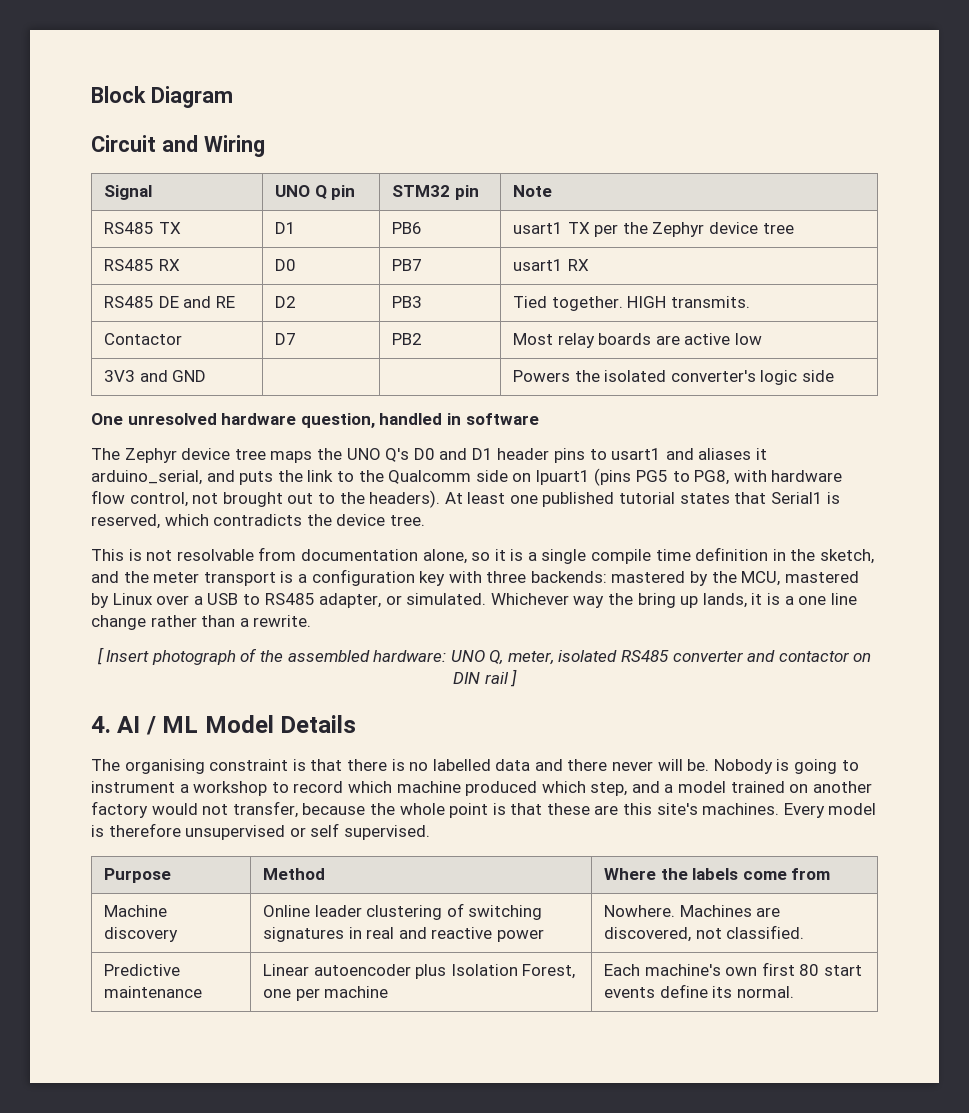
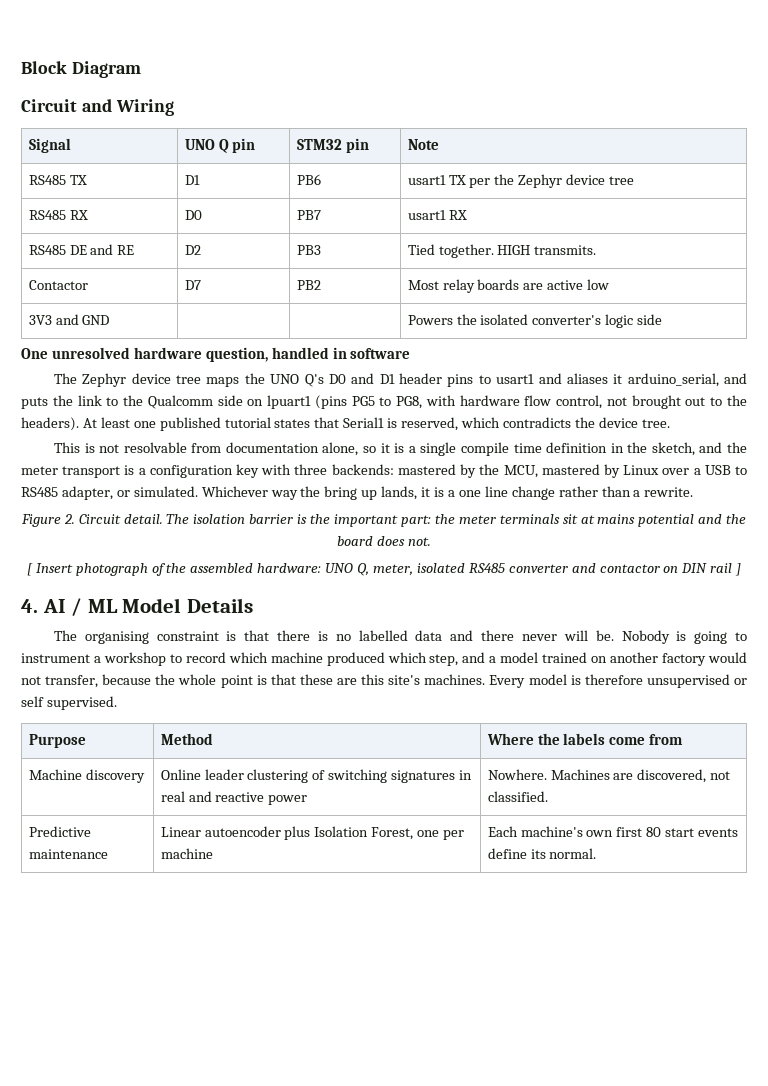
+ Figure 2. Circuit detail. The isolation barrier is the important part: the meter terminals sit at mains potential and the board does not.

